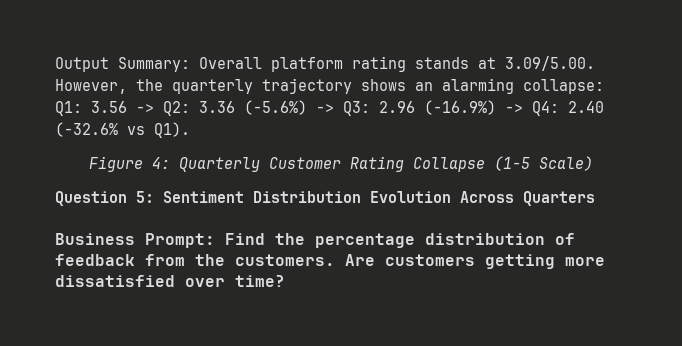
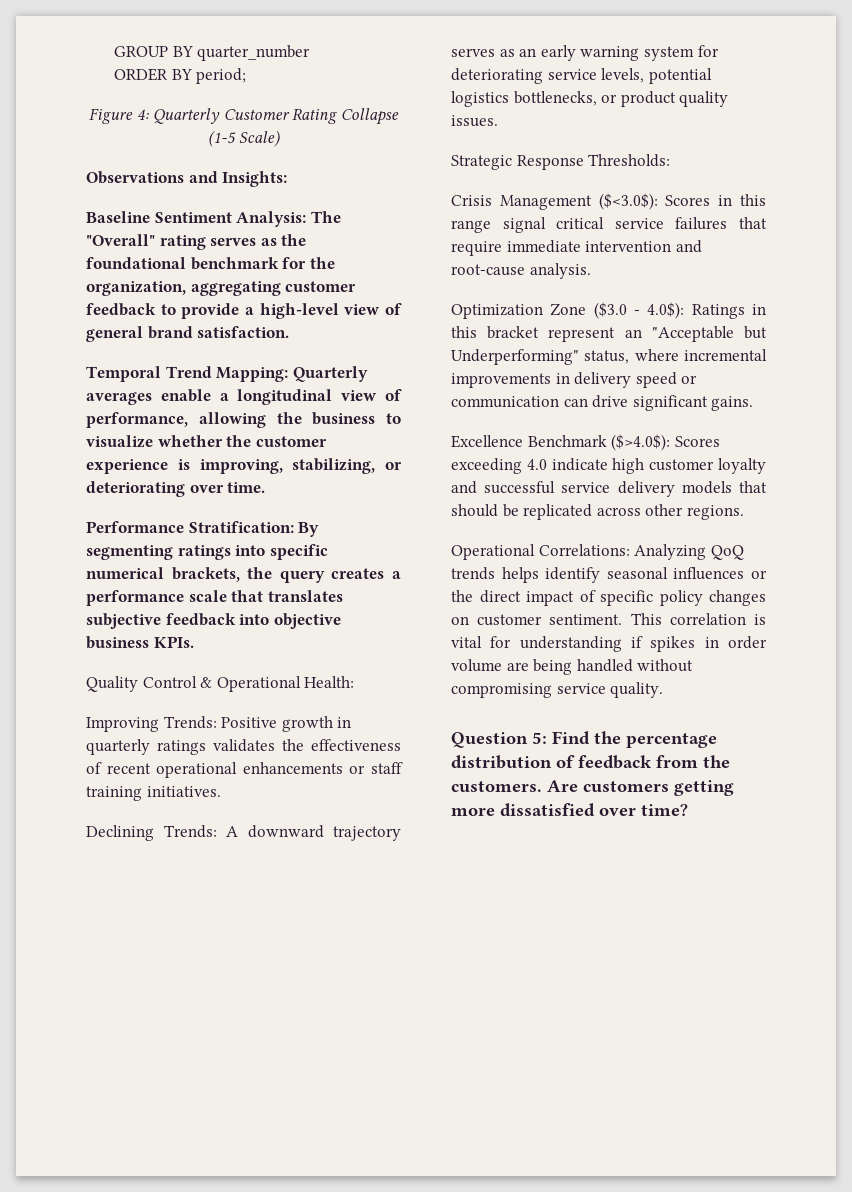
- Output Summary: Overall platform rating stands at 3.09/5.00. However, the quarterly trajectory shows an alarming collapse: Q1: 3.56 -> Q2: 3.36 (-5.6%) -> Q3: 2.96 (-16.9%) -> Q4: 2.40 (-32.6% vs Q1).
+ GROUP BY quarter_number
+ ORDER BY period;
- Question 5: Sentiment Distribution Evolution Across Quarters
- Business Prompt: Find the percentage distribution of feedback from the customers.
+ Observations and Insights:
+ Baseline Sentiment Analysis: The "Overall" rating serves as the foundational benchmark for the organization, aggregating customer feedback to provide a high-level view of general brand satisfaction.
+ Temporal Trend Mapping: Quarterly averages enable a longitudinal view of performance, allowing the business to visualize whether the customer experience is improving, stabilizing, or deteriorating over time.
+ Performance Stratification: By segmenting ratings into specific numerical brackets, the query creates a performance scale that translates subjective feedback into objective business KPIs.
+ Quality Control & Operational Health:
+ Improving Trends: Positive growth in quarterly ratings validates the effectiveness of recent operational enhancements or staff training initiatives.
+ Declining Trends: A downward trajectory serves as an early warning system for deteriorating service levels, potential logistics bottlenecks, or product quality issues.
+ Strategic Response Thresholds:
+ Crisis Management ($<3.0$): Scores in this range signal critical service failures that require immediate intervention and root-cause analysis.
+ Optimization Zone ($3.0 - 4.0$): Ratings in this bracket represent an "Acceptable but Underperforming" status, where incremental improvements in delivery speed or communication can drive significant gains.
+ Excellence Benchmark ($>4.0$): Scores exceeding 4.0 indicate high customer loyalty and successful service delivery models that should be replicated across other regions.
+ Operational Correlations: Analyzing QoQ trends helps identify seasonal influences or the direct impact of specific policy changes on customer sentiment. This correlation is vital for understanding if spikes in order volume are being handled without compromising service quality.
+ Question 5: Find the percentage distribution of feedback from the customers.

